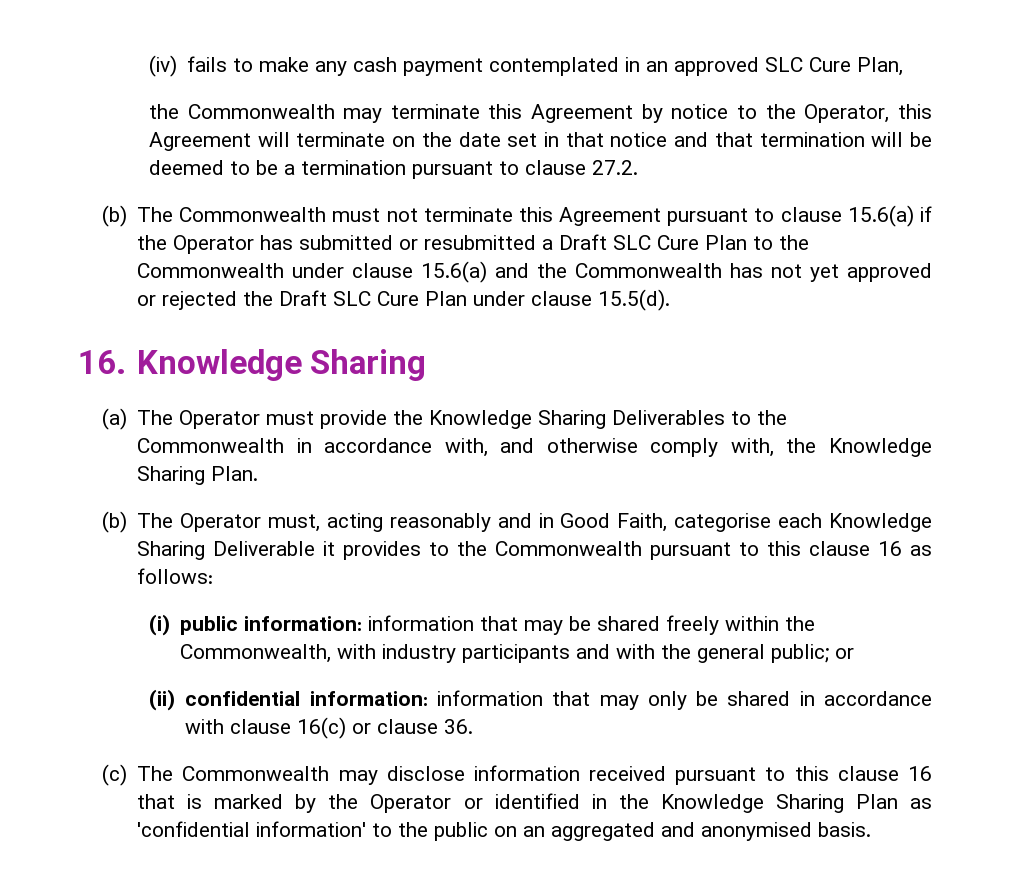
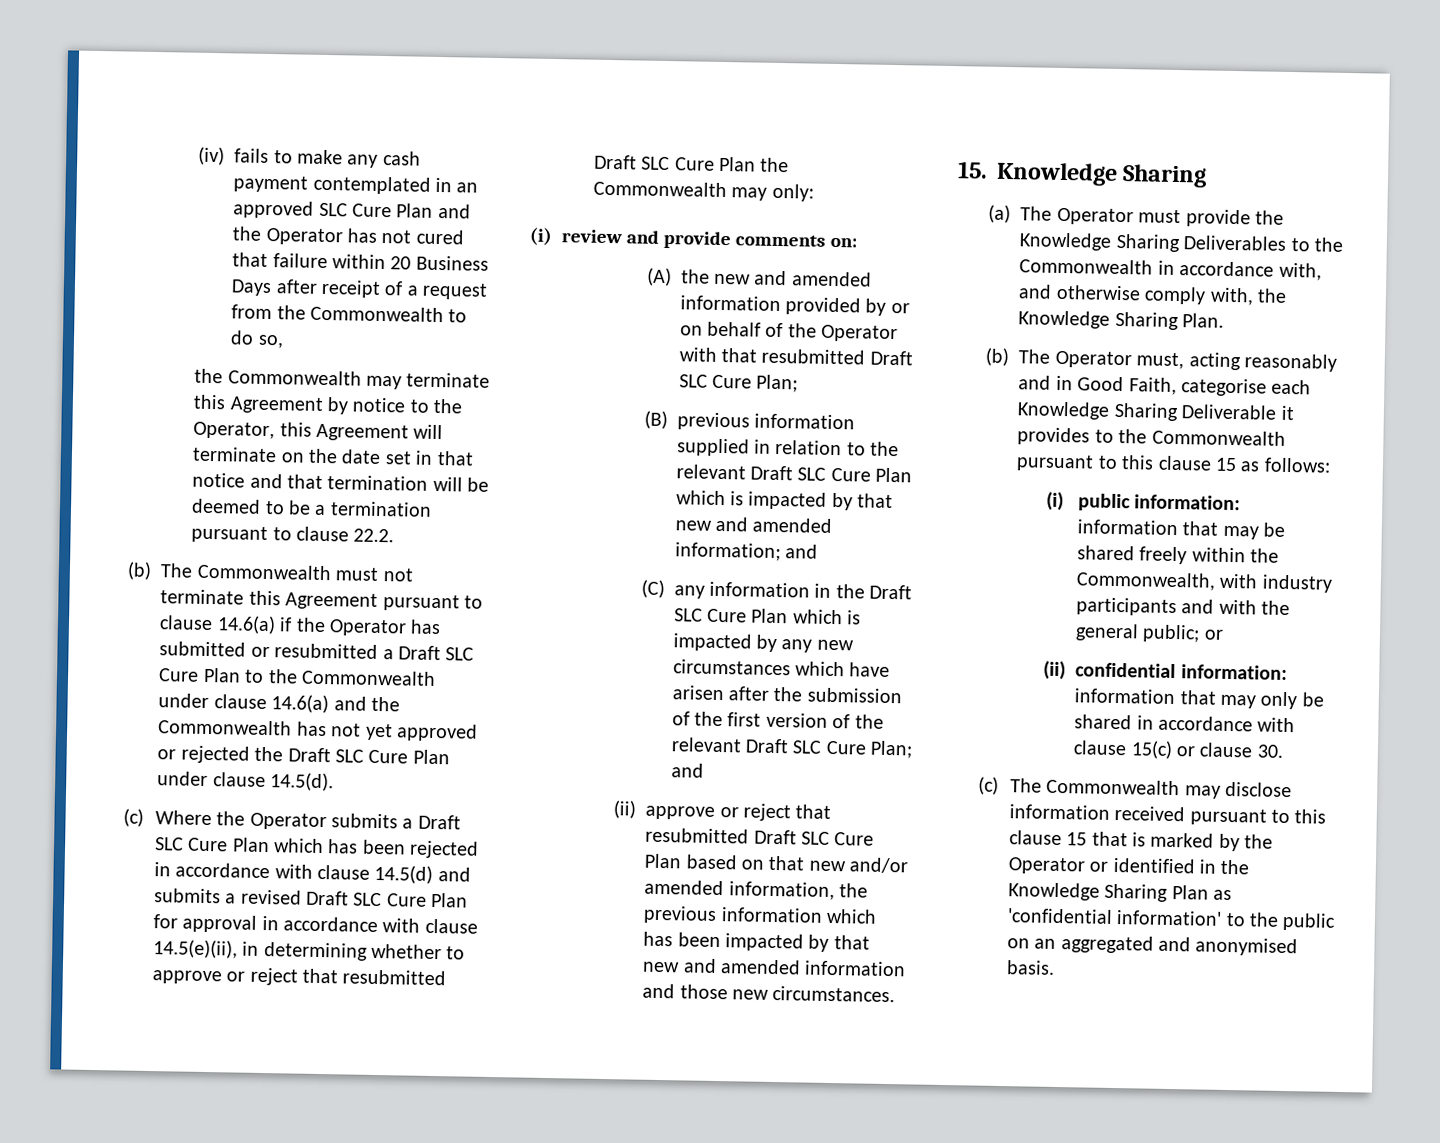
- (iv) fails to make any cash payment contemplated in an approved SLC Cure Plan,
+ (iv) fails to make any cash payment contemplated in an approved SLC Cure Plan and the Operator has not cured that failure within 20 Business Days after receipt of a request from the Commonwealth to do so,
- the Commonwealth may terminate this Agreement by notice to the Operator, this Agreement will terminate on the date set in that notice and that termination will be deemed to be a termination pursuant to clause 27.2.
+ the Commonwealth may terminate this Agreement by notice to the Operator, this Agreement will terminate on the date set in that notice and that termination will be deemed to be a termination pursuant to clause 22.2.
- (b) The Commonwealth must not terminate this Agreement pursuant to clause 15.6(a) if the Operator has submitted or resubmitted a Draft SLC Cure Plan to the Commonwealth under clause 15.6(a) and the Commonwealth has not yet approved or rejected the Draft SLC Cure Plan under clause 15.5(d).
- 16. Knowledge Sharing
+ (b) The Commonwealth must not terminate this Agreement pursuant to clause 14.6(a) if the Operator has submitted or resubmitted a Draft SLC Cure Plan to the Commonwealth under clause 14.6(a) and the Commonwealth has not yet approved or rejected the Draft SLC Cure Plan under clause 14.5(d).
+ (c) Where the Operator submits a Draft SLC Cure Plan which has been rejected in accordance with clause 14.5(d) and submits a revised Draft SLC Cure Plan for approval in accordance with clause 14.5(e)(ii), in determining whether to approve or reject that resubmitted Draft SLC Cure Plan the Commonwealth may only:
+ (i) review and provide comments on:
+ (A) the new and amended information provided by or on behalf of the Operator with that resubmitted Draft SLC Cure Plan;
+ (B) previous information supplied in relation to the relevant Draft SLC Cure Plan which is impacted by that new and amended information; and
+ (C) any information in the Draft SLC Cure Plan which is impacted by any new circumstances which have arisen after the submission of the first version of the relevant Draft SLC Cure Plan; and
+ (ii) approve or reject that resubmitted Draft SLC Cure Plan based on that new and/or amended information, the previous information which has been impacted by that new and amended information and those new circumstances.
+ 15. Knowledge Sharing
- (b) The Operator must, acting reasonably and in Good Faith, categorise each Knowledge Sharing Deliverable it provides to the Commonwealth pursuant to this clause 16 as follows:
+ (b) The Operator must, acting reasonably and in Good Faith, categorise each Knowledge Sharing Deliverable it provides to the Commonwealth pursuant to this clause 15 as follows:
- (ii) confidential information: information that may only be shared in accordance with clause 16(c) or clause 36.
+ (ii) confidential information: information that may only be shared in accordance with clause 15(c) or clause 30.
- (c) The Commonwealth may disclose information received pursuant to this clause 16 that is marked by the Operator or identified in the Knowledge Sharing Plan as 'confidential information' to the public on an aggregated and anonymised basis.
+ (c) The Commonwealth may disclose information received pursuant to this clause 15 that is marked by the Operator or identified in the Knowledge Sharing Plan as 'confidential information' to the public on an aggregated and anonymised basis.

